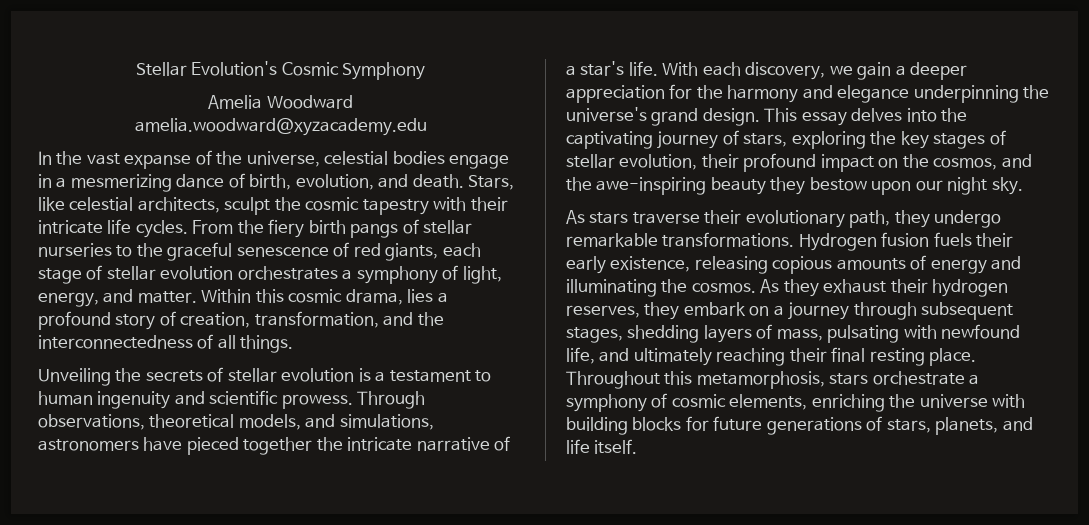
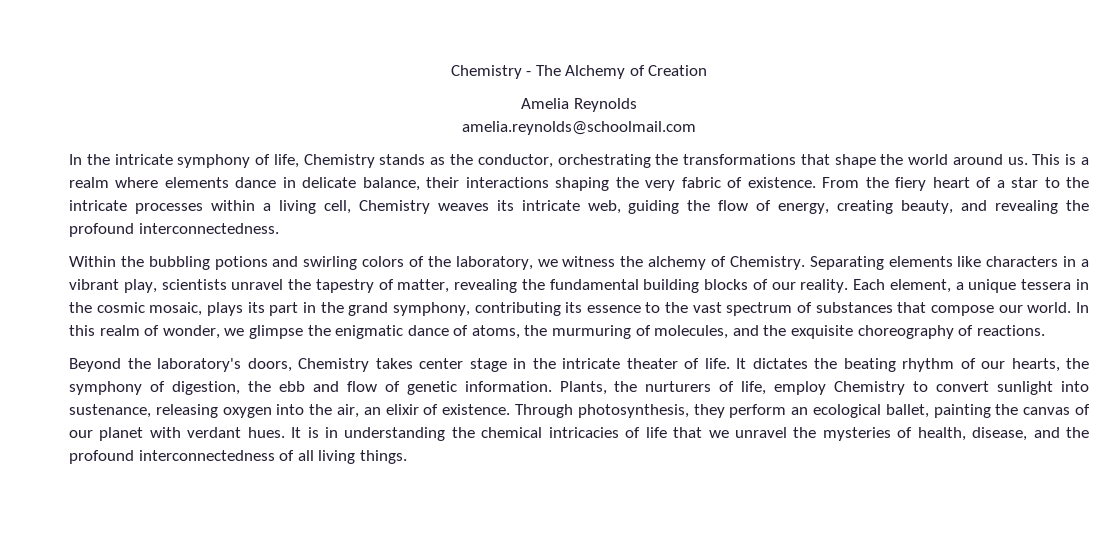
- Stellar Evolution's Cosmic Symphony
+ Chemistry - The Alchemy of Creation
- Amelia Woodward
- amelia.woodward@xyzacademy.edu
+ Amelia Reynolds
+ amelia.reynolds@schoolmail.com
- In the vast expanse of the universe, celestial bodies engage in a mesmerizing dance of birth, evolution, and death. Stars, like celestial architects, sculpt the cosmic tapestry with their intricate life cycles. From the fiery birth pangs of stellar nurseries to the graceful senescence of red giants, each stage of stellar evolution orchestrates a symphony of light, energy, and matter. Within this cosmic drama, lies a profound story of creation, transformation, and the interconnectedness of all things.
+ In the intricate symphony of life, Chemistry stands as the conductor, orchestrating the transformations that shape the world around us. This is a realm where elements dance in delicate balance, their interactions shaping the very fabric of existence. From the fiery heart of a star to the intricate processes within a living cell, Chemistry weaves its intricate web, guiding the flow of energy, creating beauty, and revealing the profound interconnectedness.
+ Within the bubbling potions and swirling colors of the laboratory, we witness the alchemy of Chemistry. Separating elements like characters in a vibrant play, scientists unravel the tapestry of matter, revealing the fundamental building blocks of our reality. Each element, a unique tessera in the cosmic mosaic, plays its part in the grand symphony, contributing its essence to the vast spectrum of substances that compose our world. In this realm of wonder, we glimpse the enigmatic dance of atoms, the murmuring of molecules, and the exquisite choreography of reactions.
+ Beyond the laboratory's doors, Chemistry takes center stage in the intricate theater of life. It dictates the beating rhythm of our hearts, the symphony of digestion, the ebb and flow of genetic information. Plants, the nurturers of life, employ Chemistry to convert sunlight into sustenance, releasing oxygen into the air, an elixir of existence. Through photosynthesis, they perform an ecological ballet, painting the canvas of our planet with verdant hues. It is in understanding the chemical intricacies of life that we unravel the mysteries of health, disease, and the profound interconnectedness of all living things.
- Unveiling the secrets of stellar evolution is a testament to human ingenuity and scientific prowess. Through observations, theoretical models, and simulations, astronomers have pieced together the intricate narrative of a star's life. With each discovery, we gain a deeper appreciation for the harmony and elegance underpinning the universe's grand design. This essay delves into the captivating journey of stars, exploring the key stages of stellar evolution, their profound impact on the cosmos, and the awe-inspiring beauty they bestow upon our night sky.
- As stars traverse their evolutionary path, they undergo remarkable transformations. Hydrogen fusion fuels their early existence, releasing copious amounts of energy and illuminating the cosmos. As they exhaust their hydrogen reserves, they embark on a journey through subsequent stages, shedding layers of mass, pulsating with newfound life, and ultimately reaching their final resting place. Throughout this metamorphosis, stars orchestrate a symphony of cosmic elements, enriching the universe with building blocks for future generations of stars, planets, and life itself.

